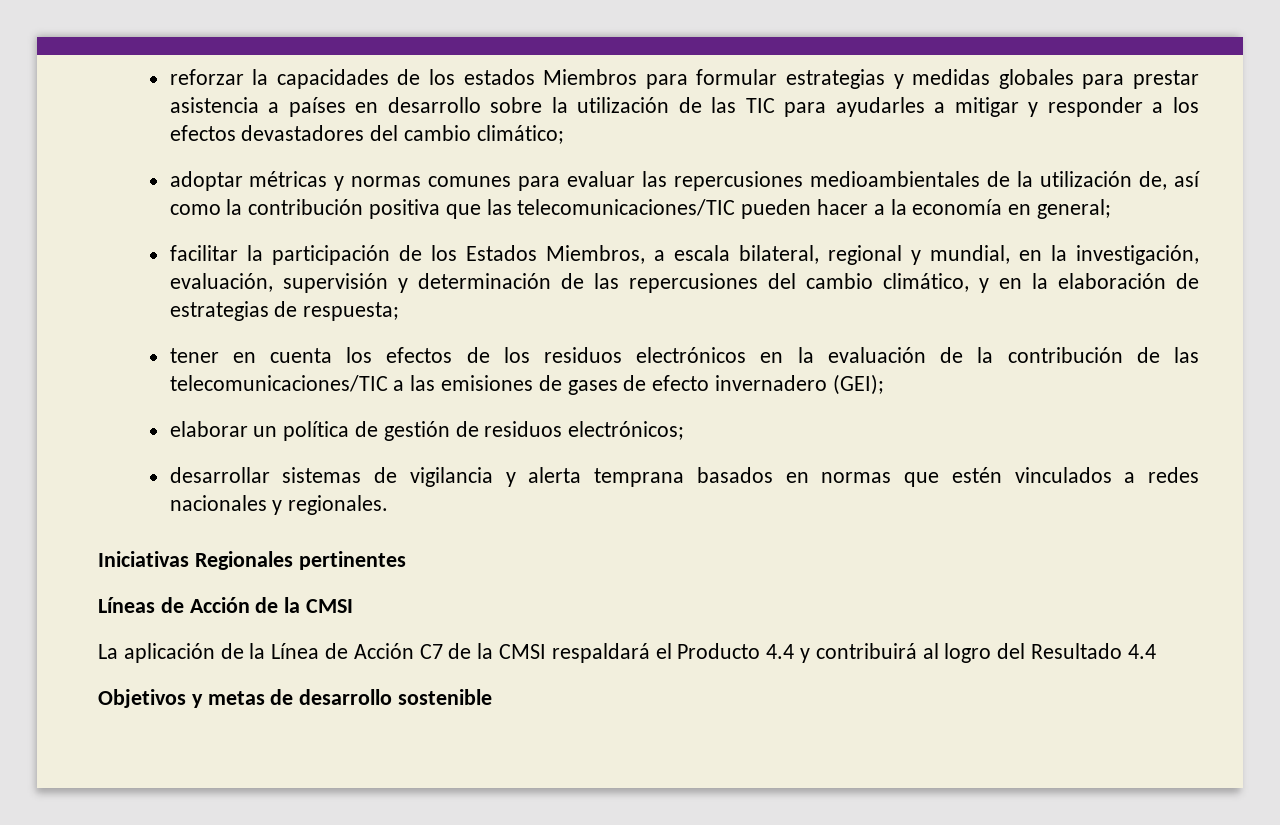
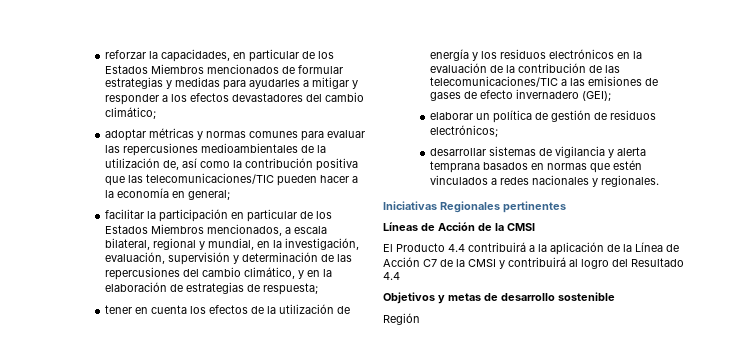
- reforzar la capacidades de los estados Miembros para formular estrategias y medidas globales para prestar asistencia a países en desarrollo sobre la utilización de las TIC para ayudarles a mitigar y responder a los efectos devastadores del cambio climático;
+ reforzar la capacidades, en particular de los Estados Miembros mencionados de formular estrategias y medidas para ayudarles a mitigar y responder a los efectos devastadores del cambio climático;
- facilitar la participación de los Estados Miembros, a escala bilateral, regional y mundial, en la investigación, evaluación, supervisión y determinación de las repercusiones del cambio climático, y en la elaboración de estrategias de respuesta;
+ facilitar la participación en particular de los Estados Miembros mencionados, a escala bilateral, regional y mundial, en la investigación, evaluación, supervisión y determinación de las repercusiones del cambio climático, y en la elaboración de estrategias de respuesta;
- tener en cuenta los efectos de los residuos electrónicos en la evaluación de la contribución de las telecomunicaciones/TIC a las emisiones de gases de efecto invernadero (GEI);
+ tener en cuenta los efectos de la utilización de energía y los residuos electrónicos en la evaluación de la contribución de las telecomunicaciones/TIC a las emisiones de gases de efecto invernadero (GEI);
- La aplicación de la Línea de Acción C7 de la CMSI respaldará el Producto 4.4 y contribuirá al logro del Resultado 4.4
+ El Producto 4.4 contribuirá a la aplicación de la Línea de Acción C7 de la CMSI y contribuirá al logro del Resultado 4.4
+ Región

